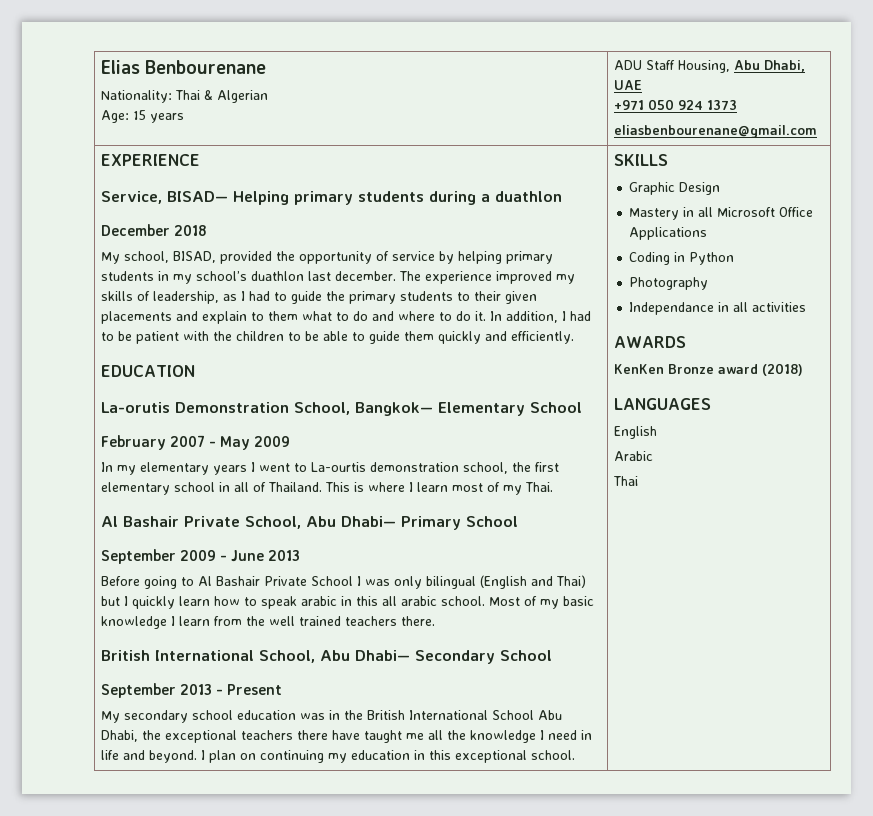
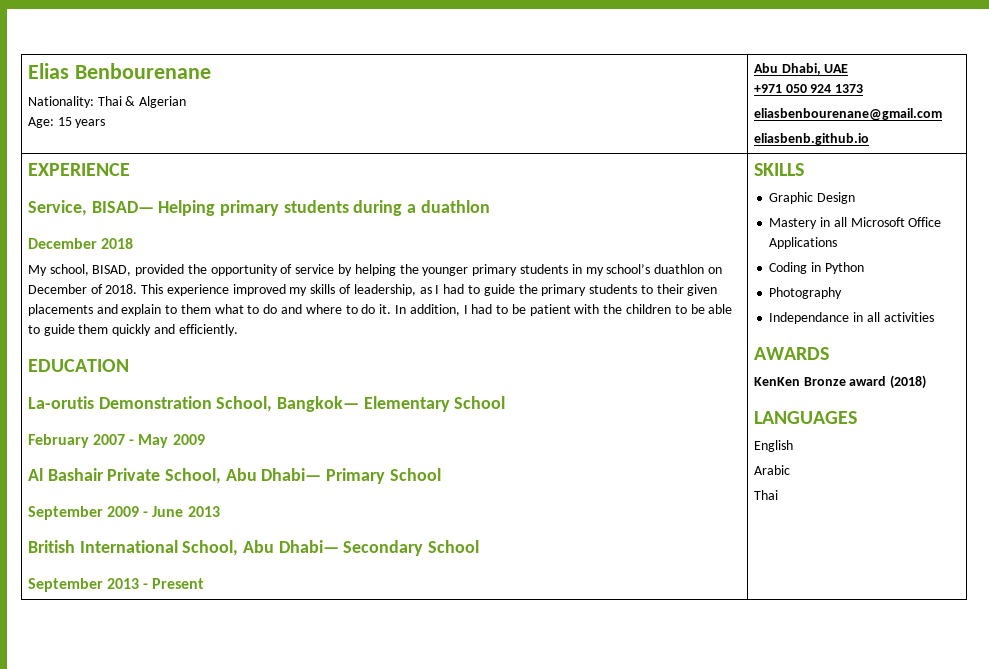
  Elias Benbourenane
  Nationality: Thai & Algerian
- Age: 15 years | ADU Staff Housing, Abu Dhabi, UAE
+ Age: 15 years | Abu Dhabi, UAE
  +971 050 924 1373
  eliasbenbourenane@gmail.com
+ eliasbenb.github.io
- My school, BISAD, provided the opportunity of service by helping primary students in my school’s duathlon last december. The experience improved my skills of leadership, as I had to guide the primary students to their given placements and explain to them what to do and where to do it.
+ My school, BISAD, provided the opportunity of service by helping the younger primary students in my school’s duathlon on December of 2018. This experience improved my skills of leadership, as I had to guide the primary students to their given placements and explain to them what to do and where to do it.
- In my elementary years I went to La-ourtis demonstration school, the first elementary school in all of Thailand. This is where I learn most of my Thai.
- Before going to Al Bashair Private School I was only bilingual (English and Thai) but I quickly learn how to speak arabic in this all arabic school. Most of my basic knowledge I learn from the well trained teachers there.
- My secondary school education was in the British International School Abu Dhabi, the exceptional teachers there have taught me all the knowledge I need in life and beyond. I plan on continuing my education in this exceptional school.

